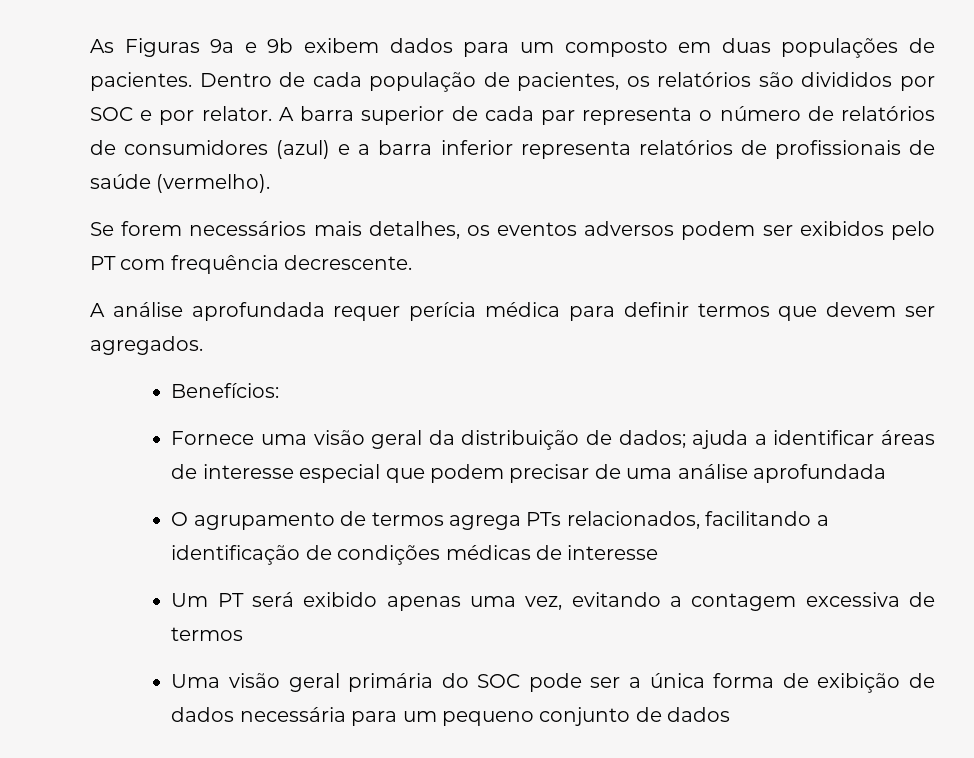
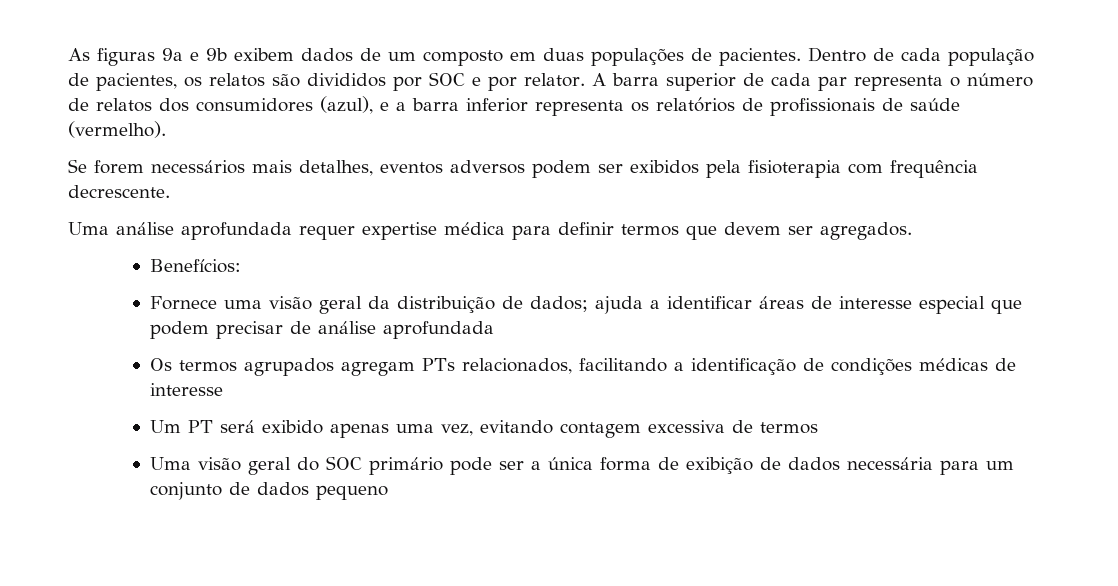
- As Figuras 9a e 9b exibem dados para um composto em duas populações de pacientes.
+ As figuras 9a e 9b exibem dados de um composto em duas populações de pacientes.
- Dentro de cada população de pacientes, os relatórios são divididos por SOC e por relator.
+ Dentro de cada população de pacientes, os relatos são divididos por SOC e por relator.
- A barra superior de cada par representa o número de relatórios de consumidores (azul) e a barra inferior representa relatórios de profissionais de saúde (vermelho).
+ A barra superior de cada par representa o número de relatos dos consumidores (azul), e a barra inferior representa os relatórios de profissionais de saúde (vermelho).
- Se forem necessários mais detalhes, os eventos adversos podem ser exibidos pelo PT com frequência decrescente.
+ Se forem necessários mais detalhes, eventos adversos podem ser exibidos pela fisioterapia com frequência decrescente.
- A análise aprofundada requer perícia médica para definir termos que devem ser agregados.
+ Uma análise aprofundada requer expertise médica para definir termos que devem ser agregados.
- Fornece uma visão geral da distribuição de dados; ajuda a identificar áreas de interesse especial que podem precisar de uma análise aprofundada
+ Fornece uma visão geral da distribuição de dados; ajuda a identificar áreas de interesse especial que podem precisar de análise aprofundada
- O agrupamento de termos agrega PTs relacionados, facilitando a identificação de condições médicas de interesse
+ Os termos agrupados agregam PTs relacionados, facilitando a identificação de condições médicas de interesse
- Um PT será exibido apenas uma vez, evitando a contagem excessiva de termos
+ Um PT será exibido apenas uma vez, evitando contagem excessiva de termos
- Uma visão geral primária do SOC pode ser a única forma de exibição de dados necessária para um pequeno conjunto de dados
+ Uma visão geral do SOC primário pode ser a única forma de exibição de dados necessária para um conjunto de dados pequeno

